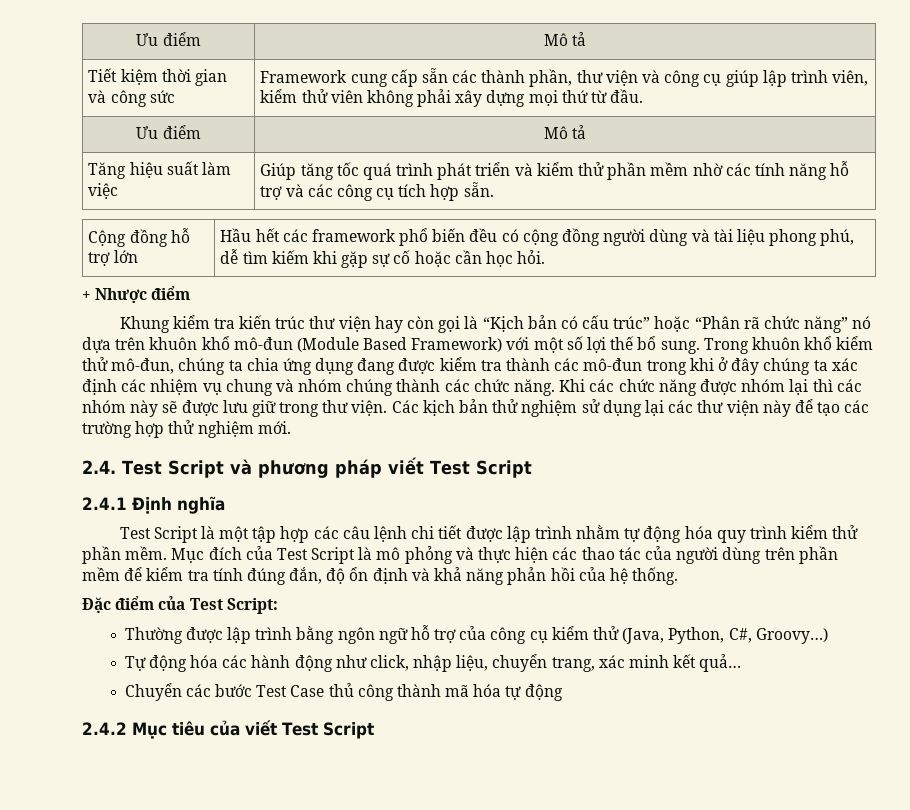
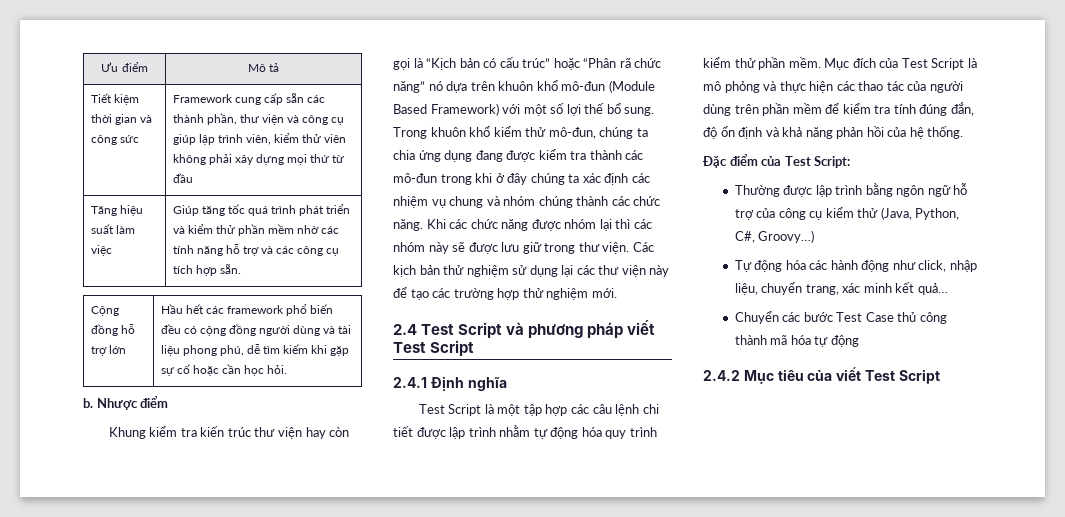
- Tiết kiệm thời gian và công sức | Framework cung cấp sẵn các thành phần, thư viện và công cụ giúp lập trình viên, kiểm thử viên không phải xây dựng mọi thứ từ đầu.
- Ưu điểm | Mô tả
+ Tiết kiệm thời gian và công sức | Framework cung cấp sẵn các thành phần, thư viện và công cụ giúp lập trình viên, kiểm thử viên không phải xây dựng mọi thứ từ đầu
- + Nhược điểm
+ b. Nhược điểm
- 2.4. Test Script và phương pháp viết Test Script
+ 2.4 Test Script và phương pháp viết Test Script

